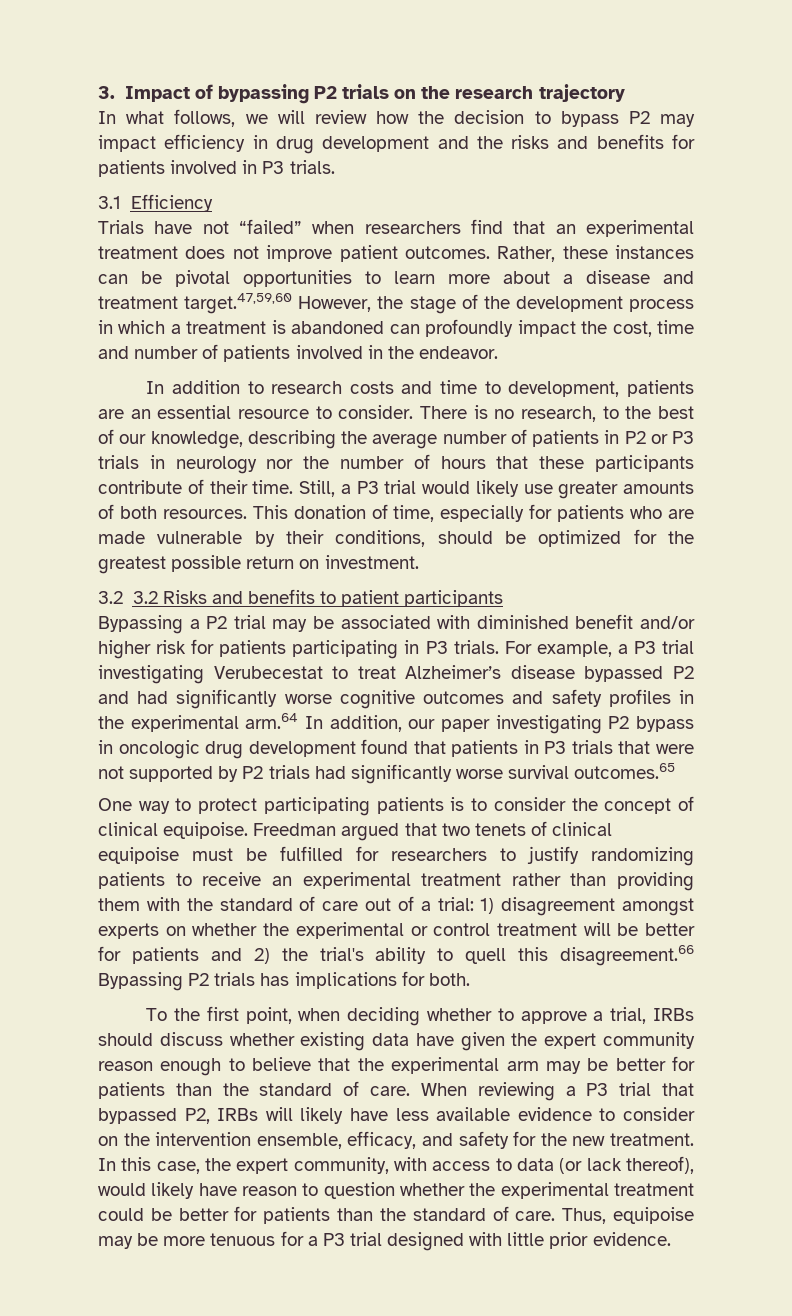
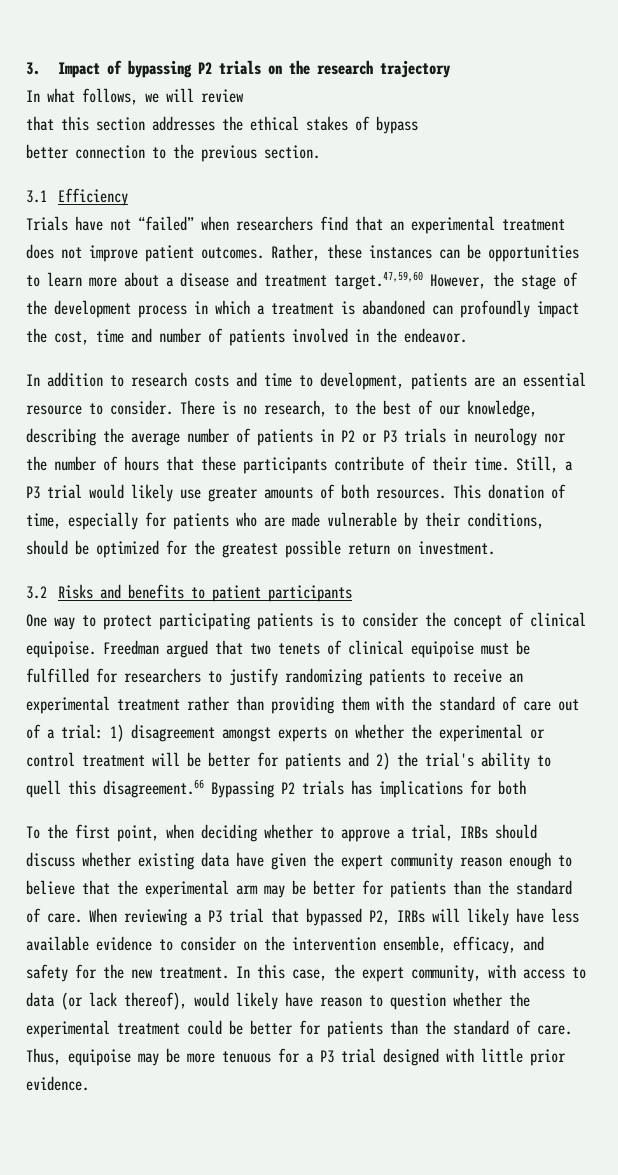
- In what follows, we will review how the decision to bypass P2 may impact efficiency in drug development and the risks and benefits for patients involved in P3 trials.
+ In what follows, we will review
+ that this section addresses the ethical stakes of bypass
+ better connection to the previous section.
- Rather, these instances can be pivotal opportunities to learn more about a disease and treatment target.47,59,60 However, the stage of the development process in which a treatment is abandoned can profoundly impact the cost, time and number of patients involved in the endeavor.
+ Rather, these instances can be opportunities to learn more about a disease and treatment target.47,59,60 However, the stage of the development process in which a treatment is abandoned can profoundly impact the cost, time and number of patients involved in the endeavor.
- 3.2 3.2 Risks and benefits to patient participants
+ 3.2 Risks and benefits to patient participants
- Bypassing a P2 trial may be associated with diminished benefit and/or higher risk for patients participating in P3 trials. For example, a P3 trial investigating Verubecestat to treat Alzheimer’s disease bypassed P2 and had significantly worse cognitive outcomes and safety profiles in the experimental arm.64 In addition, our paper investigating P2 bypass in oncologic drug development found that patients in P3 trials that were not supported by P2 trials had significantly worse survival outcomes.65
- 1) disagreement amongst experts on whether the experimental or control treatment will be better for patients and 2) the trial's ability to quell this disagreement.66 Bypassing P2 trials has implications for both.
+ 1) disagreement amongst experts on whether the experimental or control treatment will be better for patients and 2) the trial's ability to quell this disagreement.66 Bypassing P2 trials has implications for both

